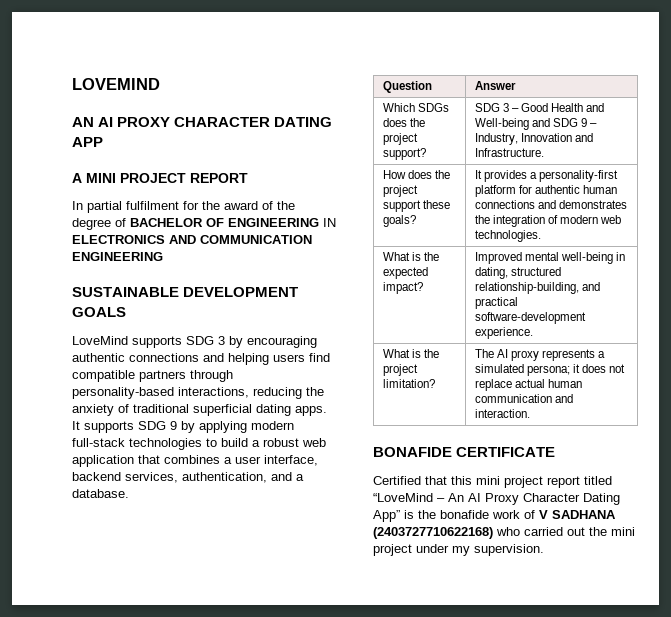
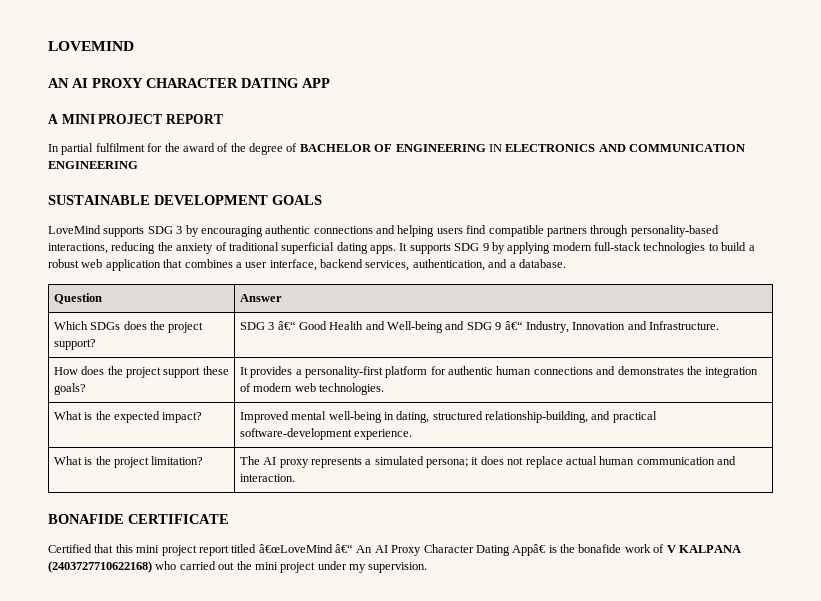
- Which SDGs does the project support? | SDG 3 – Good Health and Well-being and SDG 9 – Industry, Innovation and Infrastructure.
+ Which SDGs does the project support? | SDG 3 â€“ Good Health and Well-being and SDG 9 â€“ Industry, Innovation and Infrastructure.
- Certified that this mini project report titled “LoveMind – An AI Proxy Character Dating App” is the bonafide work of V SADHANA (2403727710622168) who carried out the mini project under my supervision.
+ Certified that this mini project report titled â€œLoveMind â€“ An AI Proxy Character Dating Appâ€ is the bonafide work of V KALPANA (2403727710622168) who carried out the mini project under my supervision.

